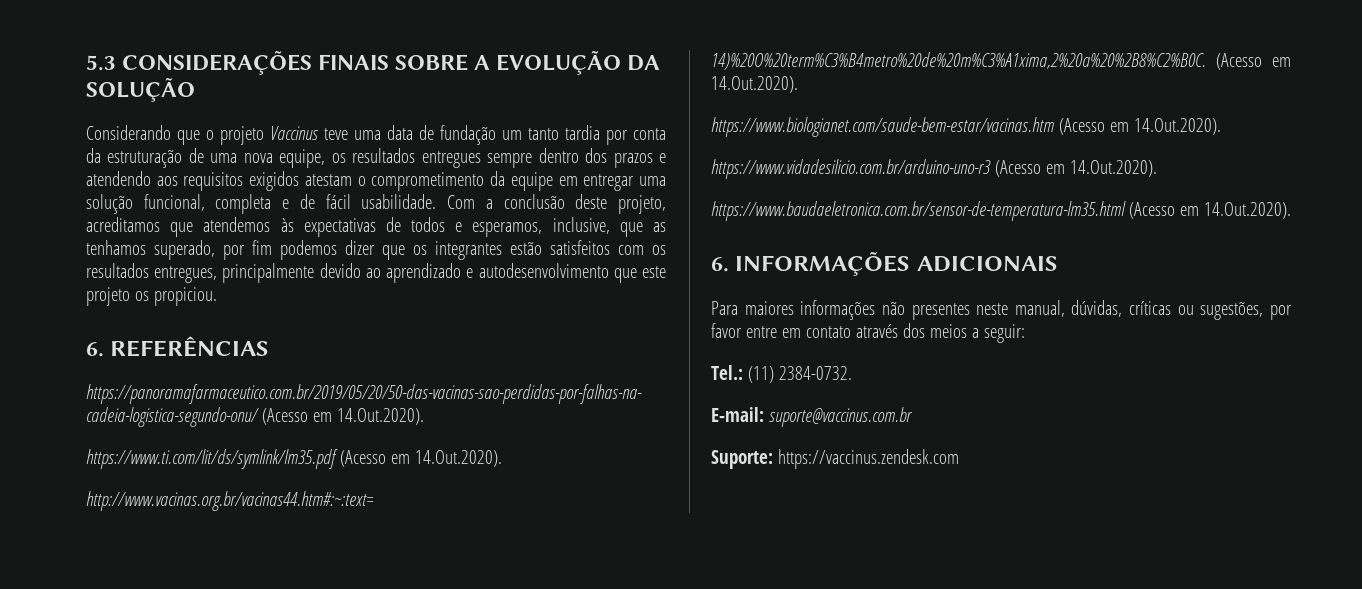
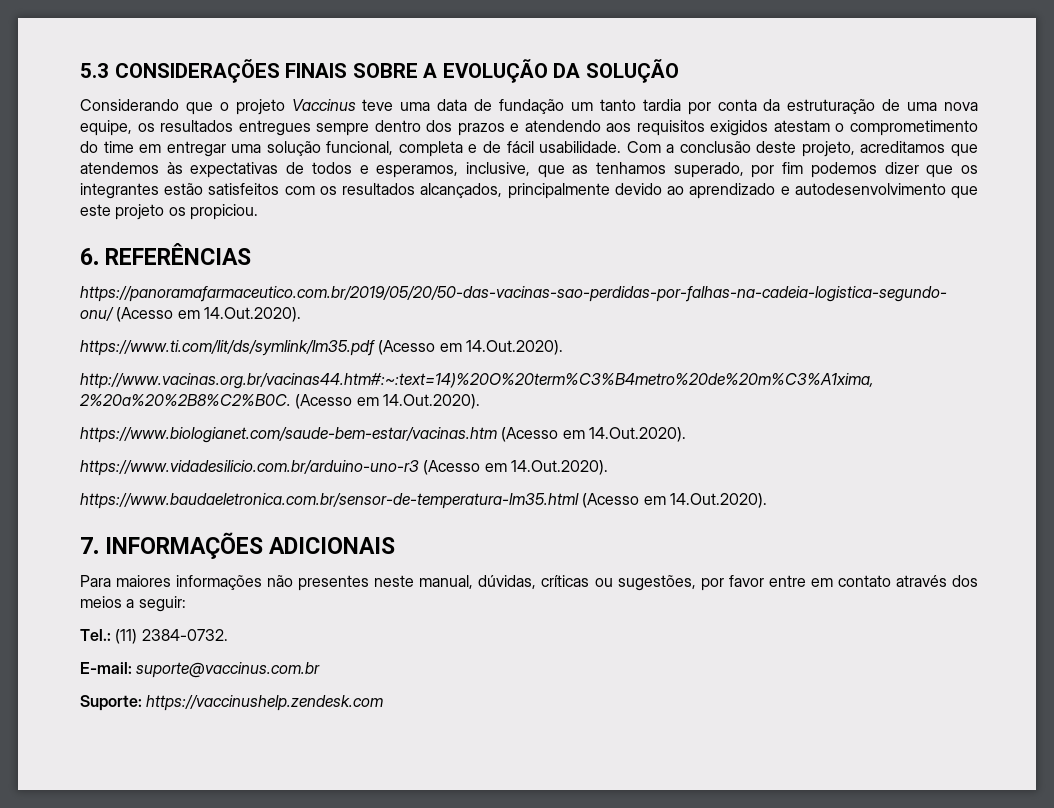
- Considerando que o projeto Vaccinus teve uma data de fundação um tanto tardia por conta da estruturação de uma nova equipe, os resultados entregues sempre dentro dos prazos e atendendo aos requisitos exigidos atestam o comprometimento da equipe em entregar uma solução funcional, completa e de fácil usabilidade.
+ Considerando que o projeto Vaccinus teve uma data de fundação um tanto tardia por conta da estruturação de uma nova equipe, os resultados entregues sempre dentro dos prazos e atendendo aos requisitos exigidos atestam o comprometimento do time em entregar uma solução funcional, completa e de fácil usabilidade.
- Com a conclusão deste projeto, acreditamos que atendemos às expectativas de todos e esperamos, inclusive, que as tenhamos superado, por fim podemos dizer que os integrantes estão satisfeitos com os resultados entregues, principalmente devido ao aprendizado e autodesenvolvimento que este projeto os propiciou.
+ Com a conclusão deste projeto, acreditamos que atendemos às expectativas de todos e esperamos, inclusive, que as tenhamos superado, por fim podemos dizer que os integrantes estão satisfeitos com os resultados alcançados, principalmente devido ao aprendizado e autodesenvolvimento que este projeto os propiciou.
- 6. INFORMAÇÕES ADICIONAIS
+ 7. INFORMAÇÕES ADICIONAIS
- Suporte: https://vaccinus.zendesk.com
+ Suporte: https://vaccinushelp.zendesk.com

